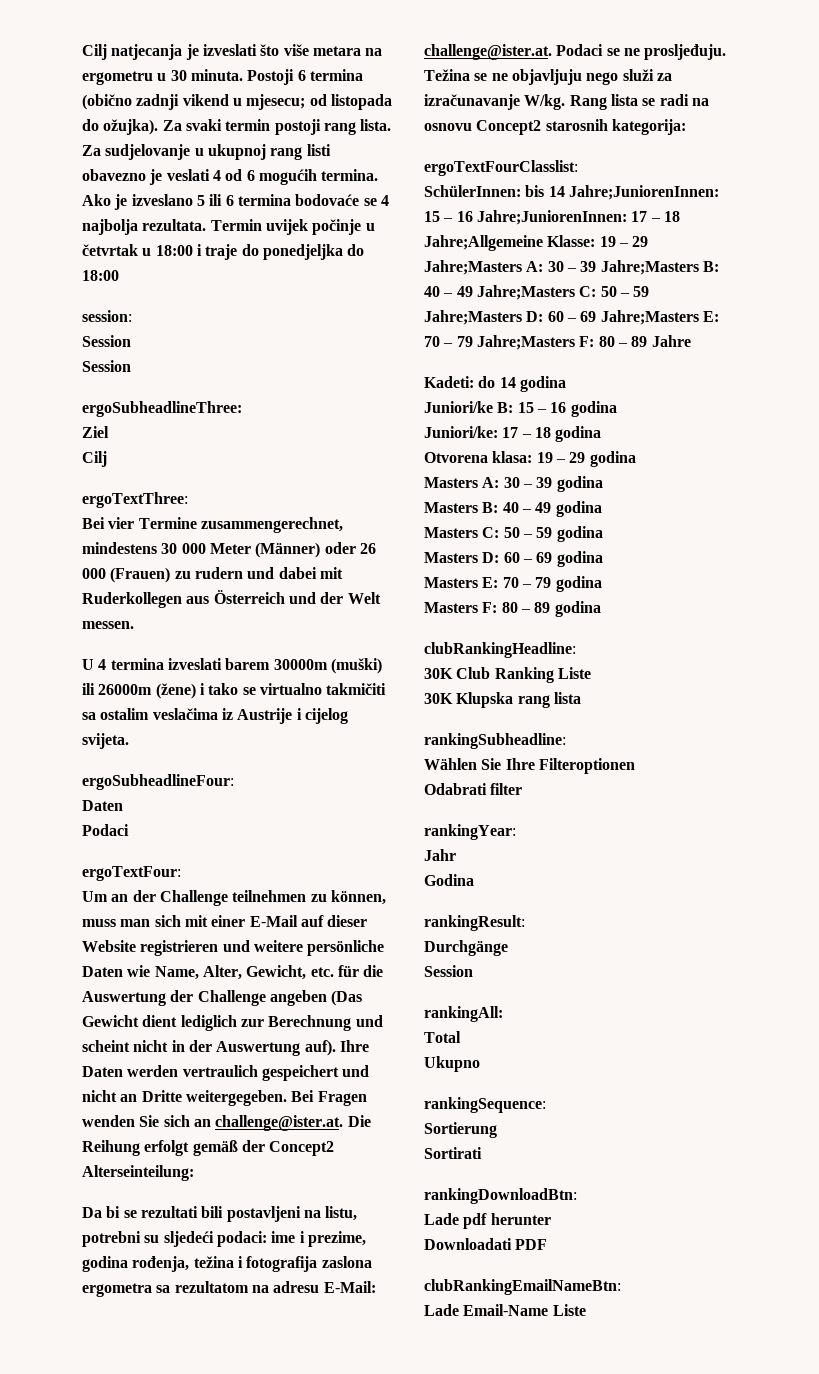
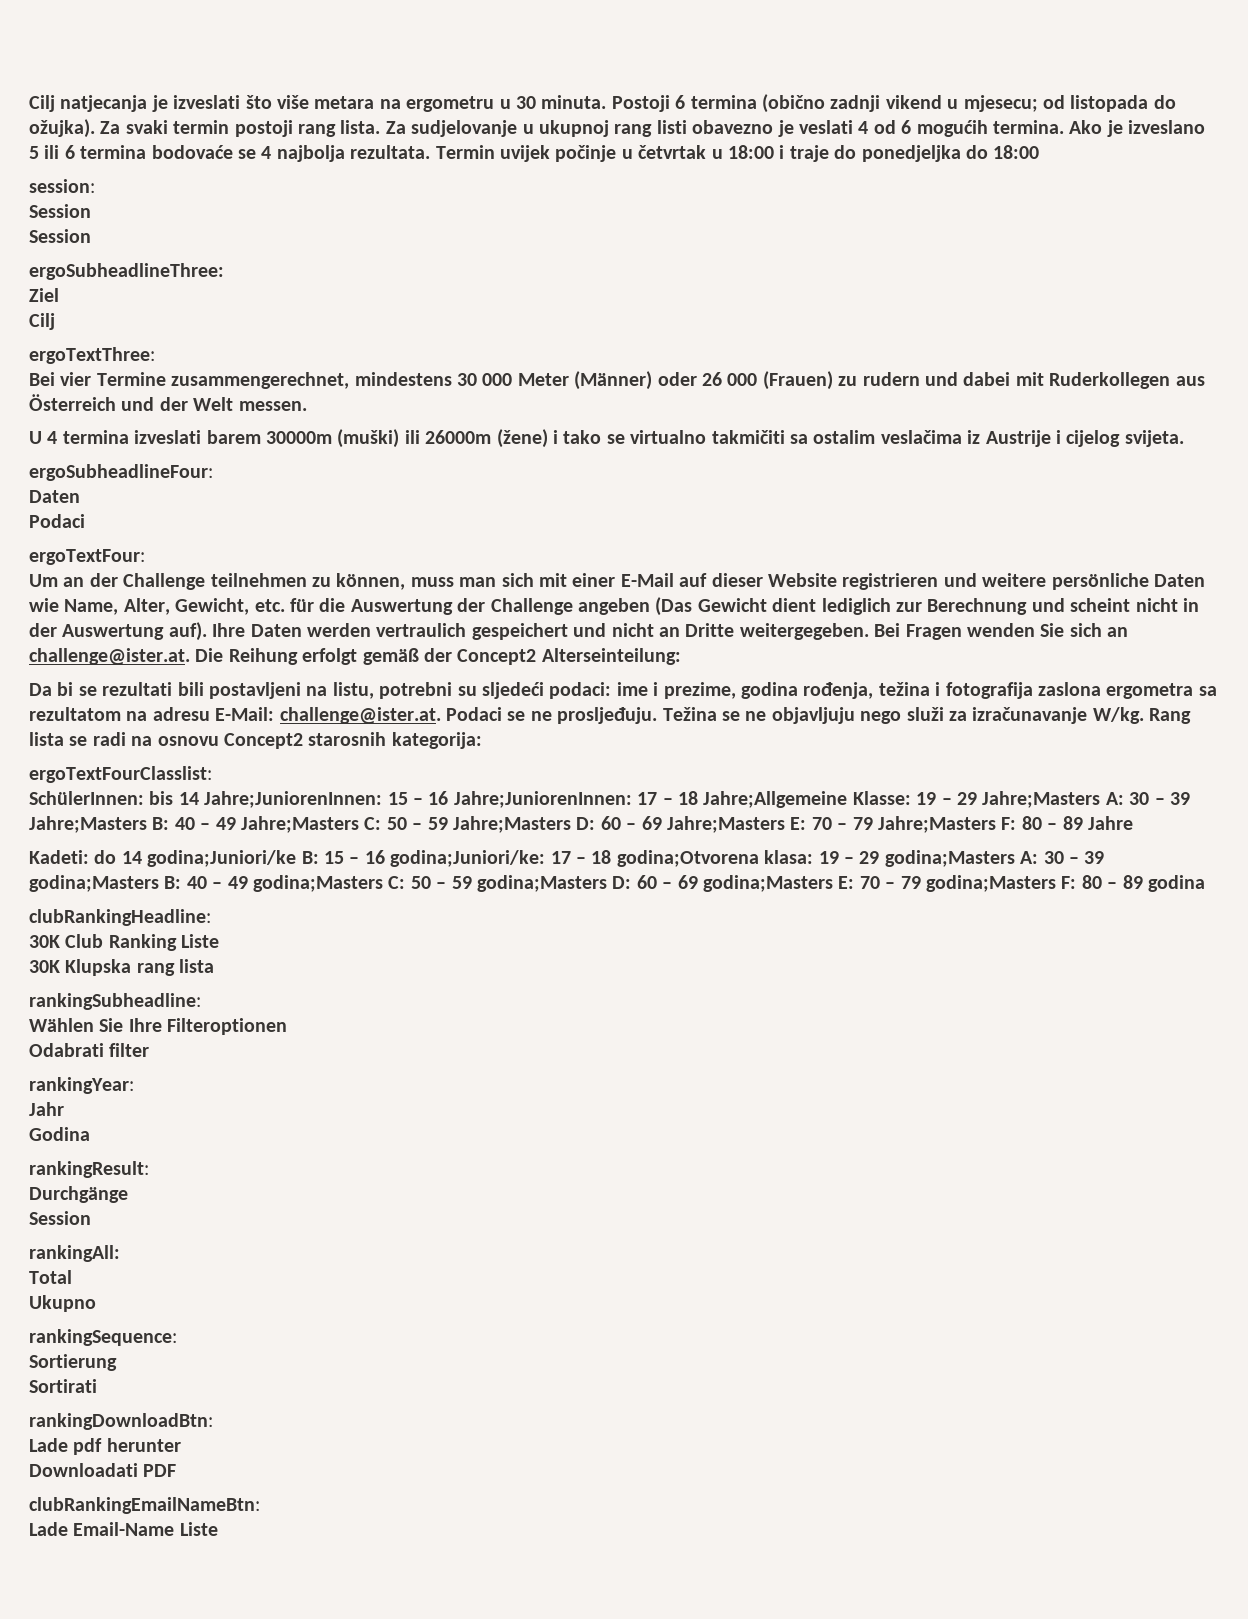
- Kadeti: do 14 godina
- Juniori/ke B: 15 – 16 godina
- Juniori/ke: 17 – 18 godina
- Otvorena klasa: 19 – 29 godina
- Masters A: 30 – 39 godina
- Masters B: 40 – 49 godina
- Masters C: 50 – 59 godina
- Masters D: 60 – 69 godina
- Masters E: 70 – 79 godina
- Masters F: 80 – 89 godina
+ Kadeti: do 14 godina;Juniori/ke B: 15 – 16 godina;Juniori/ke: 17 – 18 godina;Otvorena klasa: 19 – 29 godina;Masters A: 30 – 39 godina;Masters B: 40 – 49 godina;Masters C: 50 – 59 godina;Masters D: 60 – 69 godina;Masters E: 70 – 79 godina;Masters F: 80 – 89 godina

